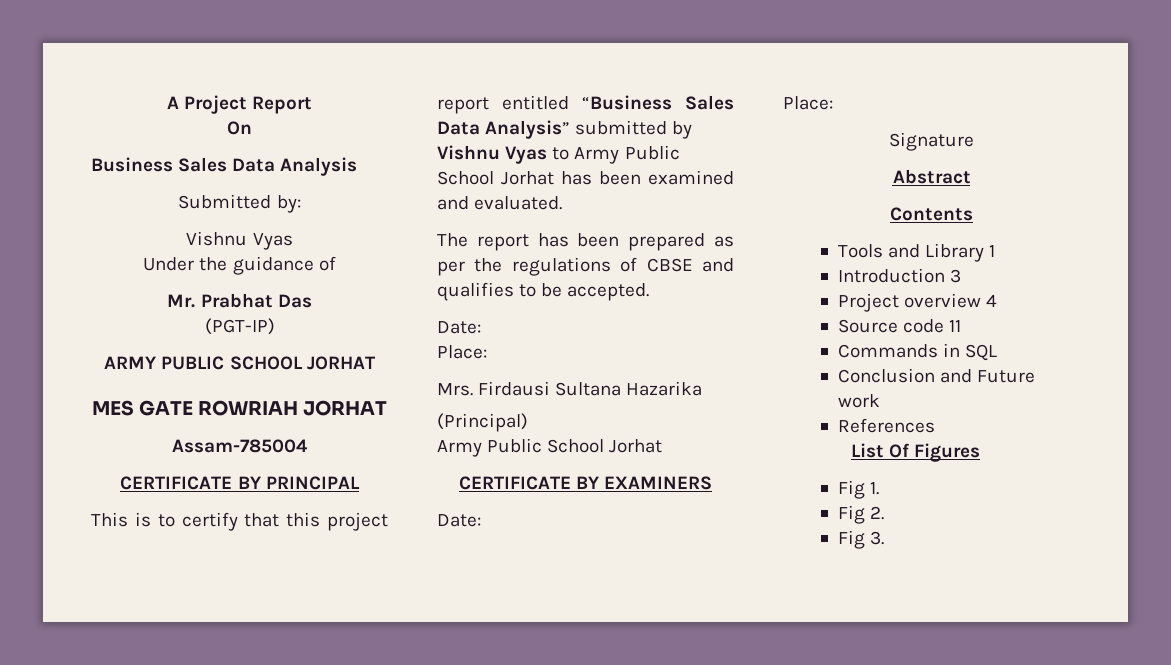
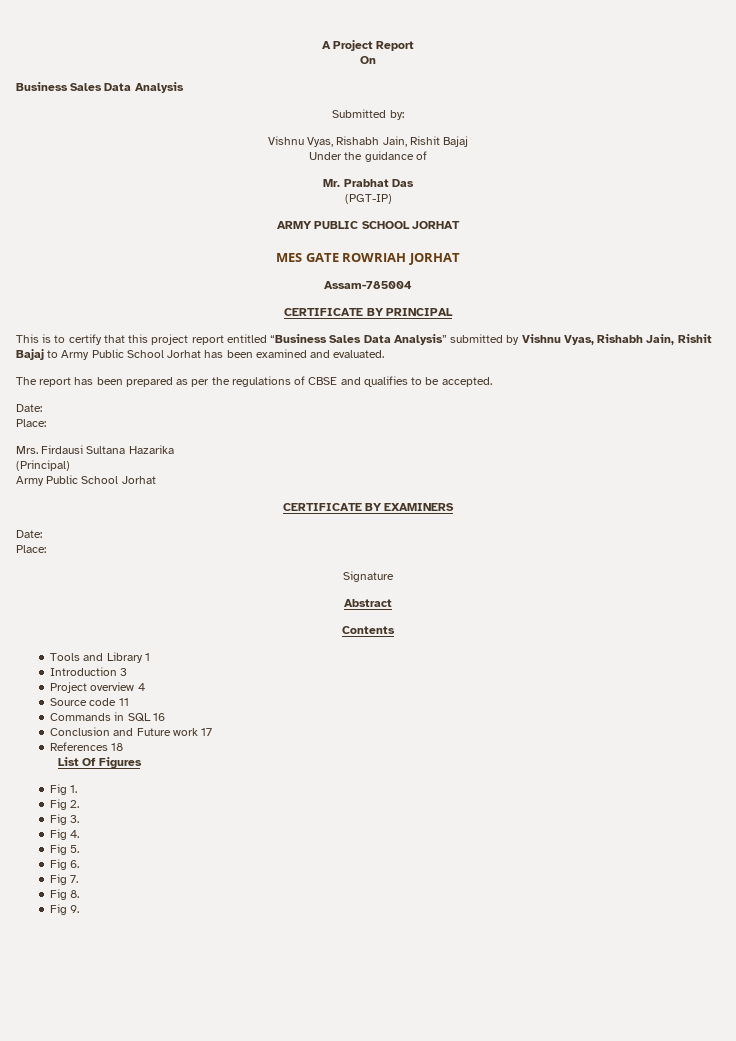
  Submitted by:
- Vishnu Vyas
+ Vishnu Vyas, Rishabh Jain, Rishit Bajaj
- This is to certify that this project report entitled “Business Sales Data Analysis” submitted by Vishnu Vyas to Army Public School Jorhat has been examined and evaluated.
+ This is to certify that this project report entitled “Business Sales Data Analysis” submitted by Vishnu Vyas, Rishabh Jain, Rishit Bajaj to Army Public School Jorhat has been examined and evaluated.
- Commands in SQL
+ Commands in SQL 16
- Conclusion and Future work
+ Conclusion and Future work 17
- References
+ References 18
+ Fig 4.
+ Fig 5.
+ Fig 6.
+ Fig 7.
+ Fig 8.
+ Fig 9.

